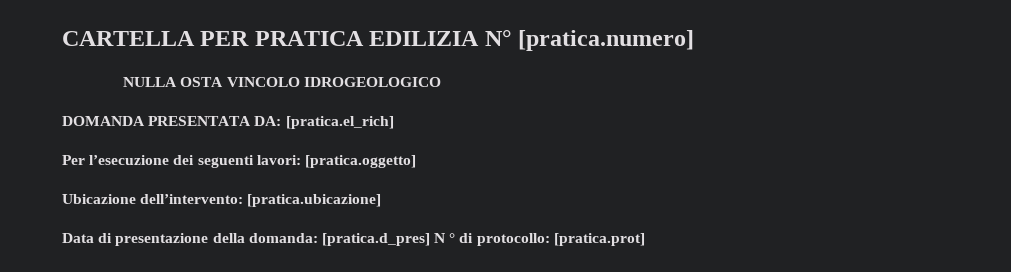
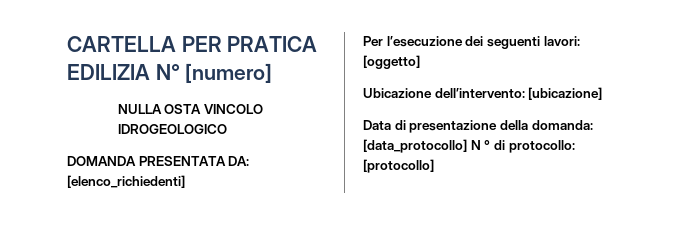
- CARTELLA PER PRATICA EDILIZIA N° [pratica.numero]
+ CARTELLA PER PRATICA EDILIZIA N° [numero]
- DOMANDA PRESENTATA DA: [pratica.el_rich]
+ DOMANDA PRESENTATA DA: [elenco_richiedenti]
- Per l’esecuzione dei seguenti lavori: [pratica.oggetto]
+ Per l’esecuzione dei seguenti lavori: [oggetto]
- Ubicazione dell’intervento: [pratica.ubicazione]
+ Ubicazione dell’intervento: [ubicazione]
- Data di presentazione della domanda: [pratica.d_pres] N ° di protocollo: [pratica.prot]
+ Data di presentazione della domanda: [data_protocollo] N ° di protocollo: [protocollo]

